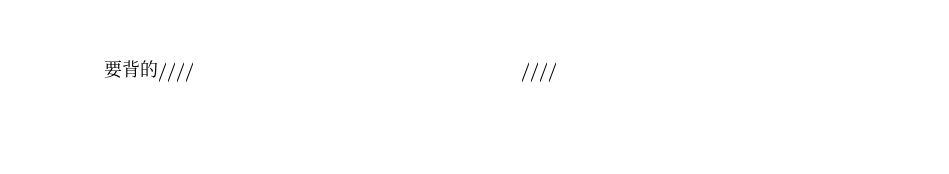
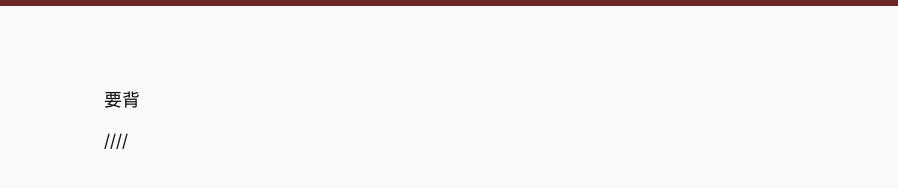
- 要背的////
+ 要背

